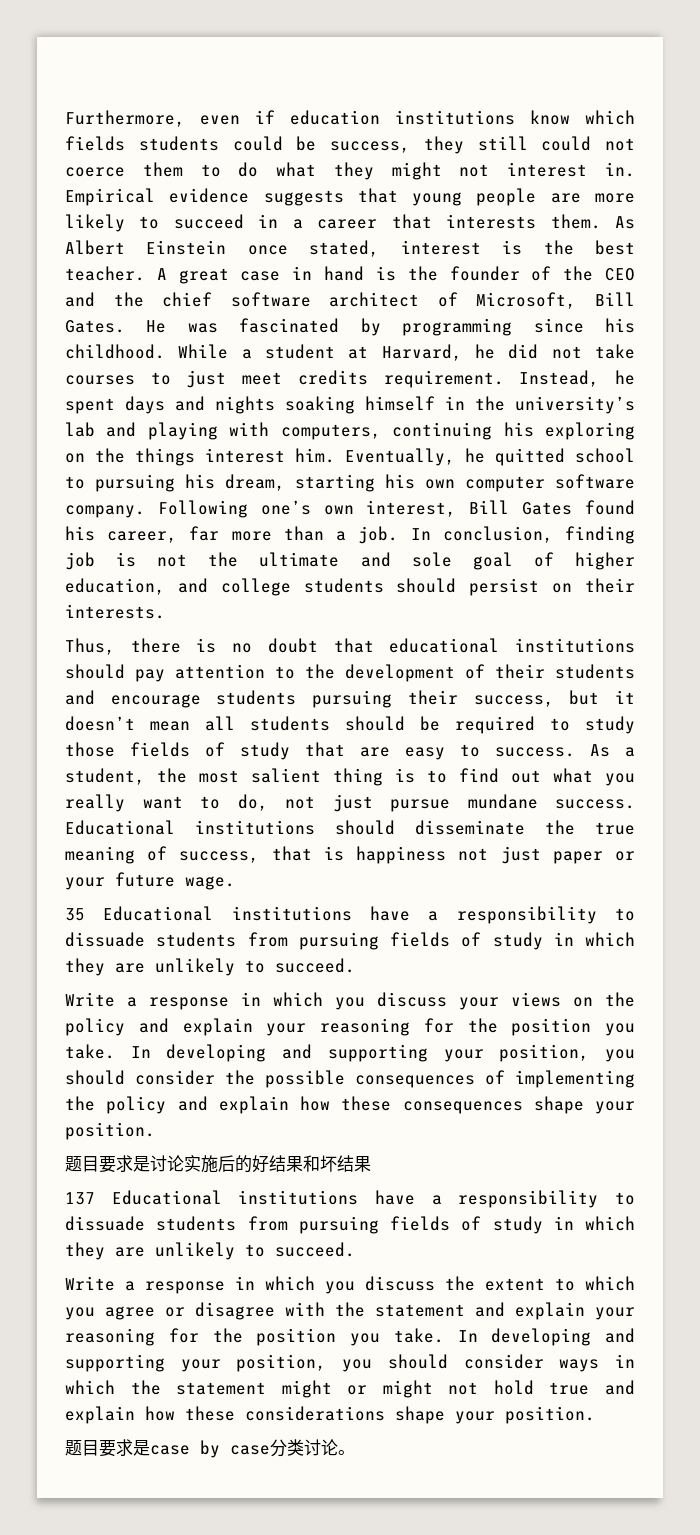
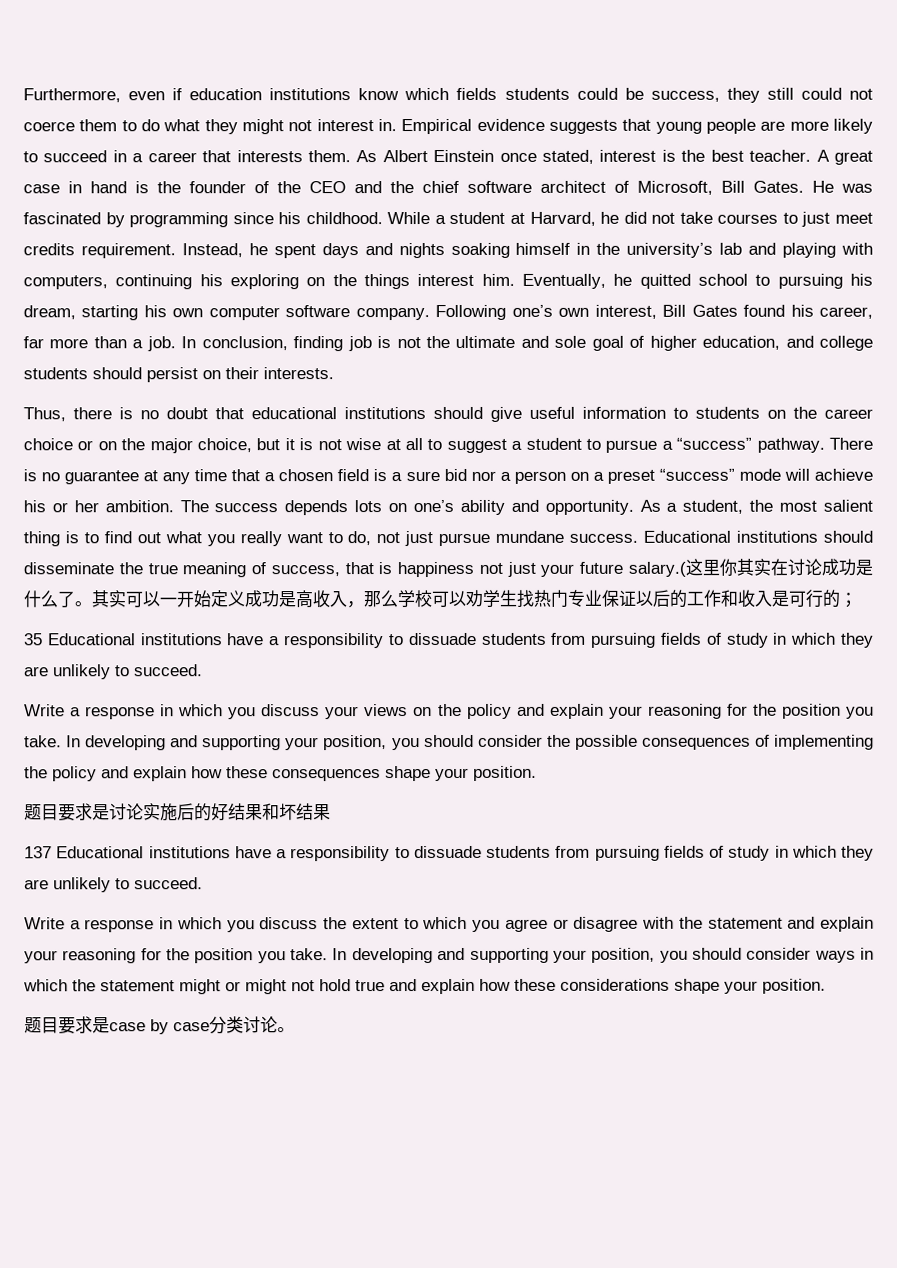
- Thus, there is no doubt that educational institutions should pay attention to the development of their students and encourage students pursuing their success, but it doesn’t mean all students should be required to study those fields of study that are easy to success.
+ Thus, there is no doubt that educational institutions should give useful information to students on the career choice or on the major choice, but it is not wise at all to suggest a student to pursue a “success” pathway. There is no guarantee at any time that a chosen field is a sure bid nor a person on a preset “success” mode will achieve his or her ambition. The success depends lots on one’s ability and opportunity.
- Educational institutions should disseminate the true meaning of success, that is happiness not just paper or your future wage.
+ Educational institutions should disseminate the true meaning of success, that is happiness not just your future salary.(这里你其实在讨论成功是什么了。其实可以一开始定义成功是高收入，那么学校可以劝学生找热门专业保证以后的工作和收入是可行的；

